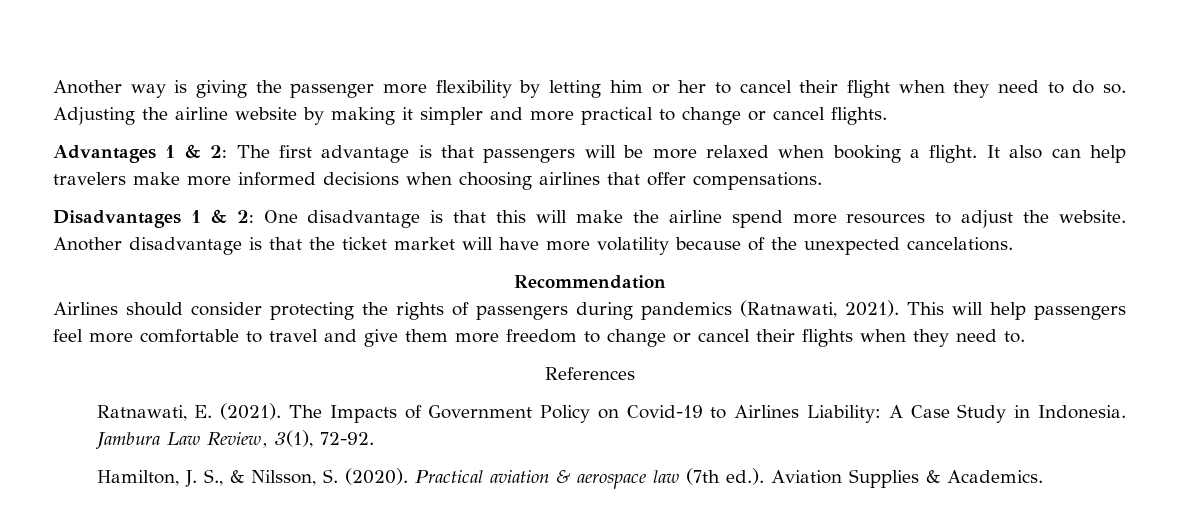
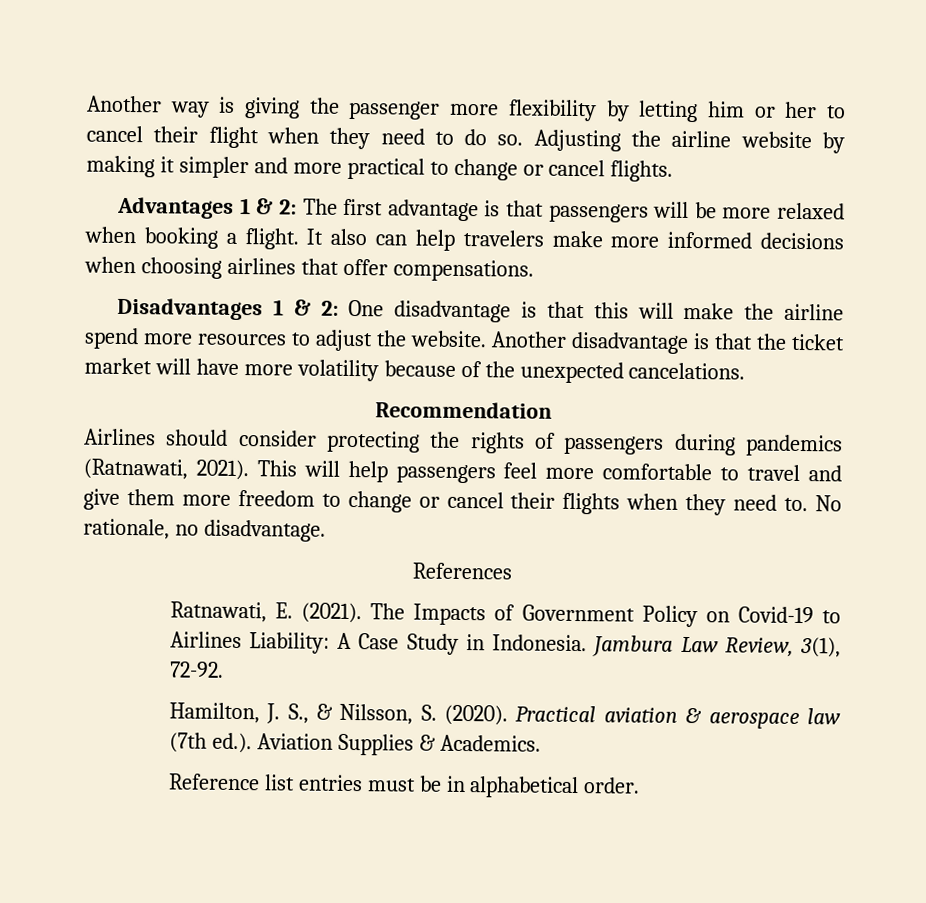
+ No rationale, no disadvantage.
+ Reference list entries must be in alphabetical order.

